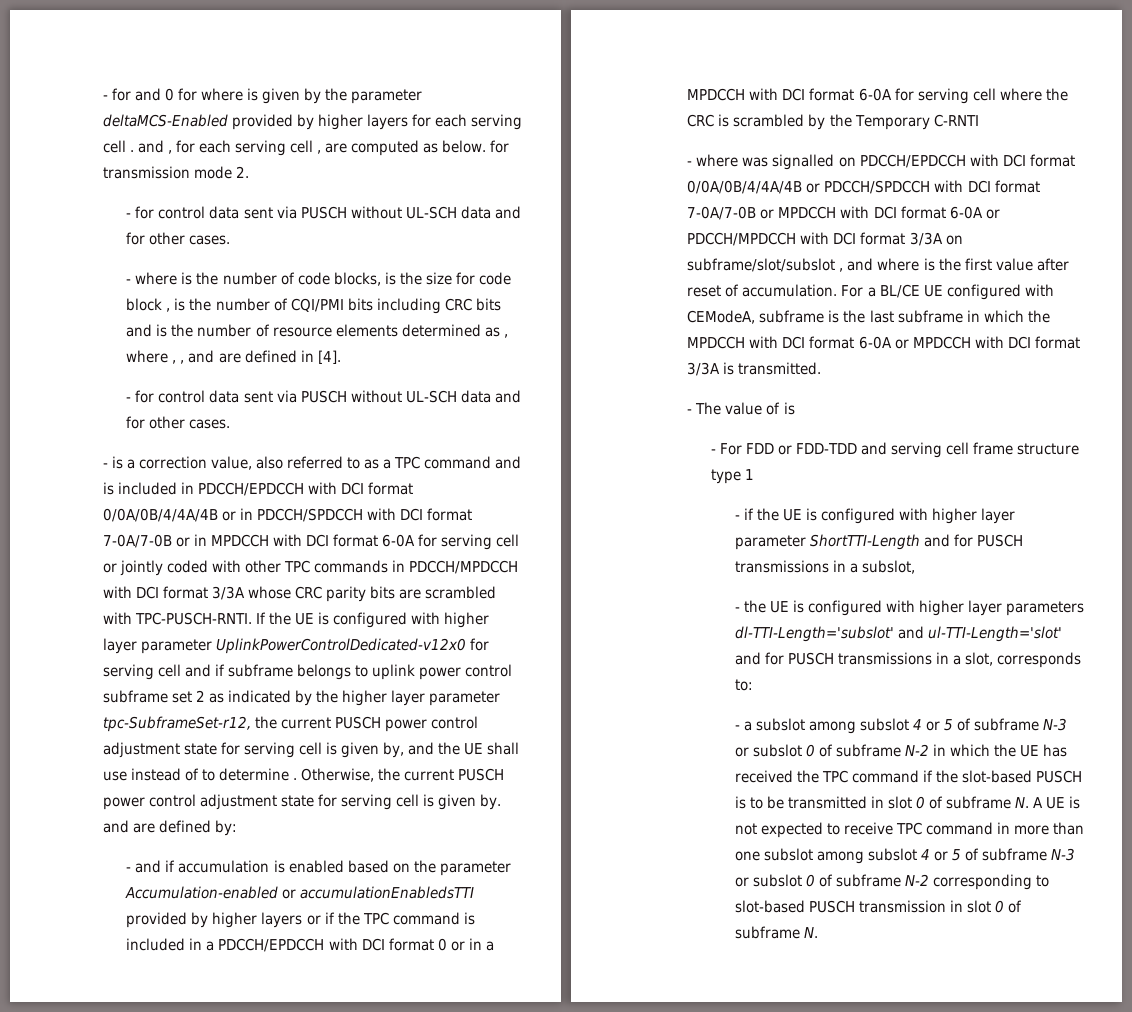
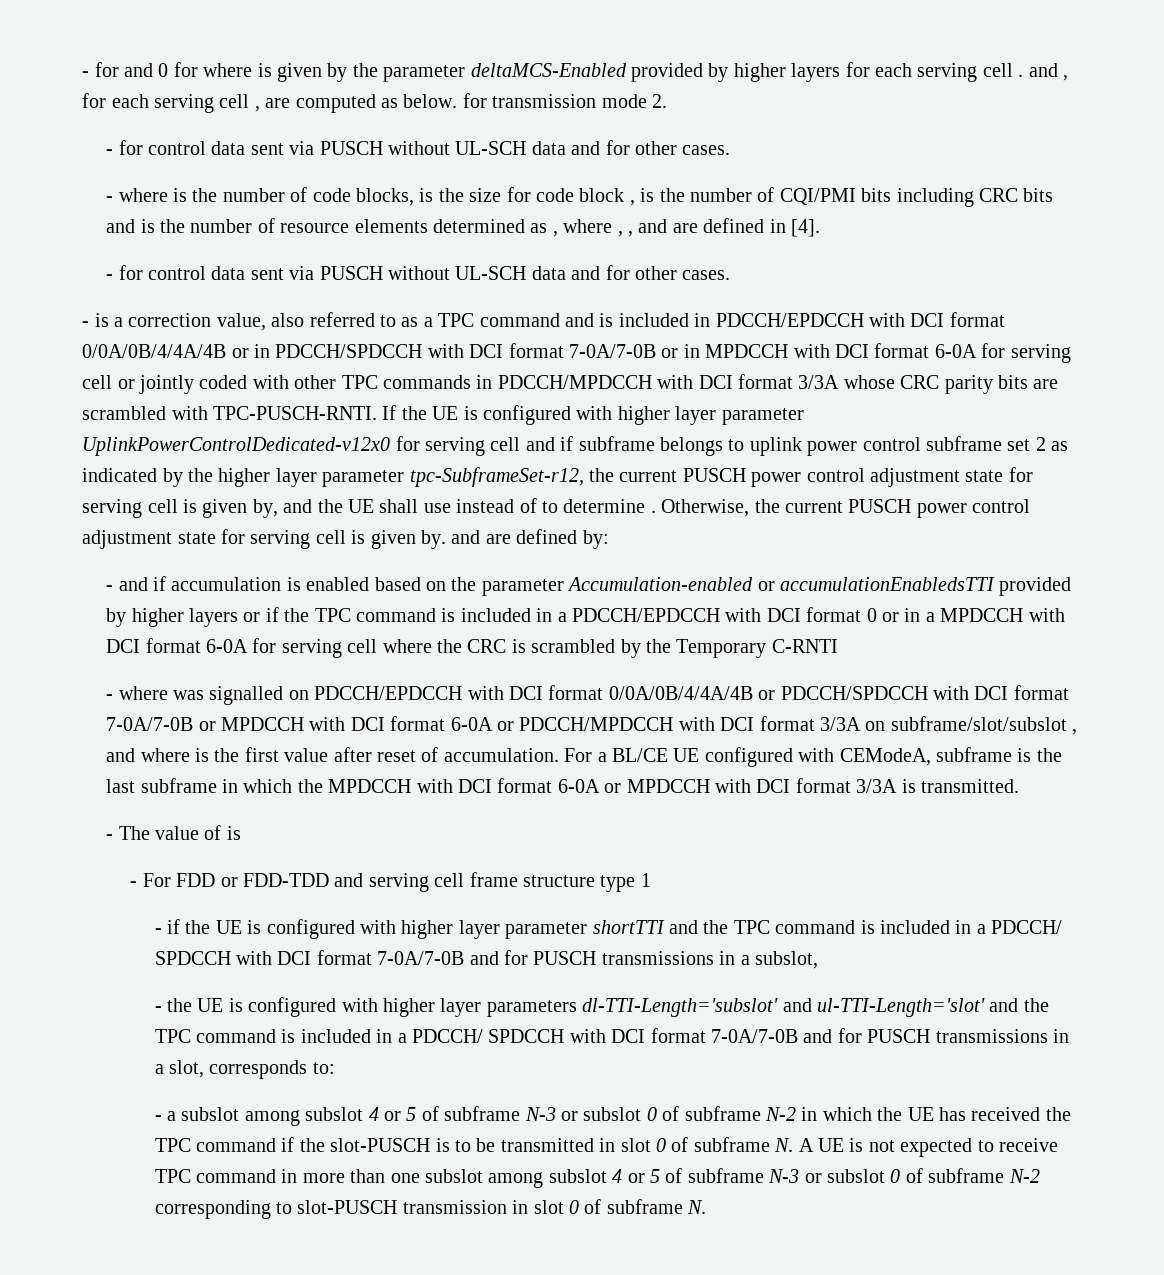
- - if the UE is configured with higher layer parameter ShortTTI-Length and for PUSCH transmissions in a subslot,
+ - if the UE is configured with higher layer parameter shortTTI and the TPC command is included in a PDCCH/ SPDCCH with DCI format 7-0A/7-0B and for PUSCH transmissions in a subslot,
- - the UE is configured with higher layer parameters dl-TTI-Length='subslot' and ul-TTI-Length='slot' and for PUSCH transmissions in a slot, corresponds to:
+ - the UE is configured with higher layer parameters dl-TTI-Length='subslot' and ul-TTI-Length='slot' and the TPC command is included in a PDCCH/ SPDCCH with DCI format 7-0A/7-0B and for PUSCH transmissions in a slot, corresponds to:
- - a subslot among subslot 4 or 5 of subframe N-3 or subslot 0 of subframe N-2 in which the UE has received the TPC command if the slot-based PUSCH is to be transmitted in slot 0 of subframe N. A UE is not expected to receive TPC command in more than one subslot among subslot 4 or 5 of subframe N-3 or subslot 0 of subframe N-2 corresponding to slot-based PUSCH transmission in slot 0 of subframe N.
+ - a subslot among subslot 4 or 5 of subframe N-3 or subslot 0 of subframe N-2 in which the UE has received the TPC command if the slot-PUSCH is to be transmitted in slot 0 of subframe N. A UE is not expected to receive TPC command in more than one subslot among subslot 4 or 5 of subframe N-3 or subslot 0 of subframe N-2 corresponding to slot-PUSCH transmission in slot 0 of subframe N.

